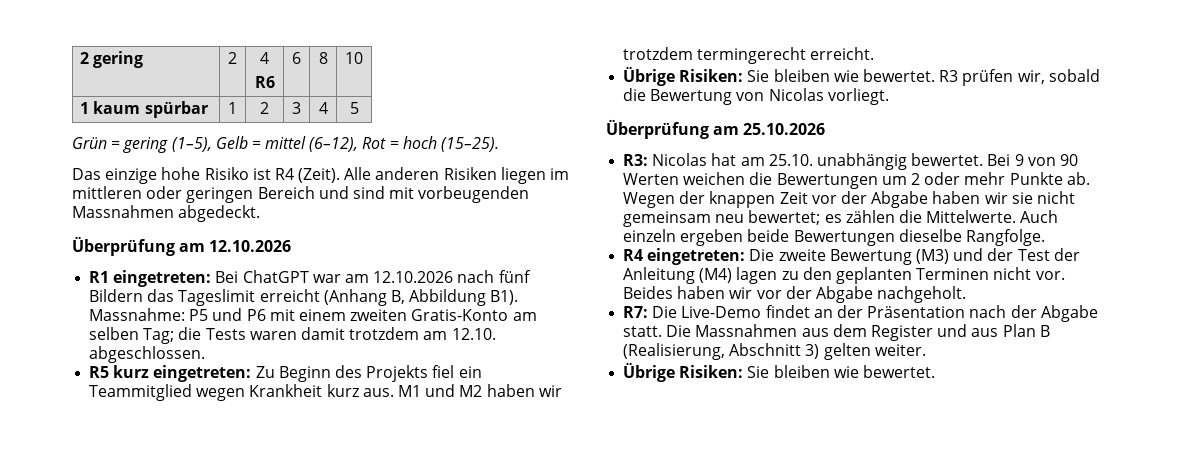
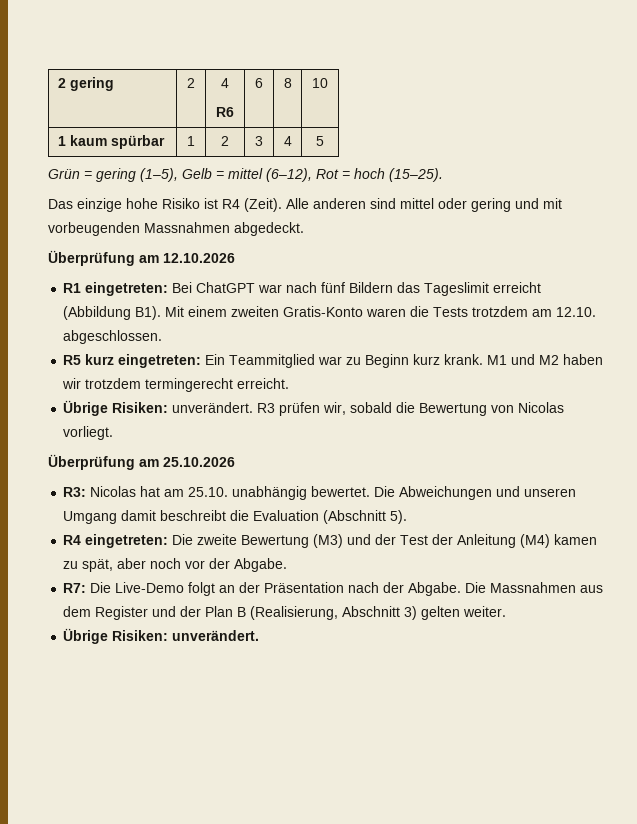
- Alle anderen Risiken liegen im mittleren oder geringen Bereich und sind mit vorbeugenden Massnahmen abgedeckt.
+ Alle anderen sind mittel oder gering und mit vorbeugenden Massnahmen abgedeckt.
- R1 eingetreten: Bei ChatGPT war am 12.10.2026 nach fünf Bildern das Tageslimit erreicht (Anhang B, Abbildung B1). Massnahme: P5 und P6 mit einem zweiten Gratis-Konto am selben Tag; die Tests waren damit trotzdem am 12.10. abgeschlossen.
+ R1 eingetreten: Bei ChatGPT war nach fünf Bildern das Tageslimit erreicht (Abbildung B1). Mit einem zweiten Gratis-Konto waren die Tests trotzdem am 12.10. abgeschlossen.
- R5 kurz eingetreten: Zu Beginn des Projekts fiel ein Teammitglied wegen Krankheit kurz aus.
+ R5 kurz eingetreten: Ein Teammitglied war zu Beginn kurz krank.
  M1 und M2 haben wir trotzdem termingerecht erreicht.
- Übrige Risiken: Sie bleiben wie bewertet.
+ Übrige Risiken: unverändert.
- Bei 9 von 90 Werten weichen die Bewertungen um 2 oder mehr Punkte ab. Wegen der knappen Zeit vor der Abgabe haben wir sie nicht gemeinsam neu bewertet; es zählen die Mittelwerte. Auch einzeln ergeben beide Bewertungen dieselbe Rangfolge.
+ Die Abweichungen und unseren Umgang damit beschreibt die Evaluation (Abschnitt 5).
- R4 eingetreten: Die zweite Bewertung (M3) und der Test der Anleitung (M4) lagen zu den geplanten Terminen nicht vor. Beides haben wir vor der Abgabe nachgeholt.
+ R4 eingetreten: Die zweite Bewertung (M3) und der Test der Anleitung (M4) kamen zu spät, aber noch vor der Abgabe.
- R7: Die Live-Demo findet an der Präsentation nach der Abgabe statt.
+ R7: Die Live-Demo folgt an der Präsentation nach der Abgabe.
- Die Massnahmen aus dem Register und aus Plan B (Realisierung, Abschnitt 3) gelten weiter.
- Übrige Risiken: Sie bleiben wie bewertet.
+ Die Massnahmen aus dem Register und der Plan B (Realisierung, Abschnitt 3) gelten weiter.
+ Übrige Risiken: unverändert.

